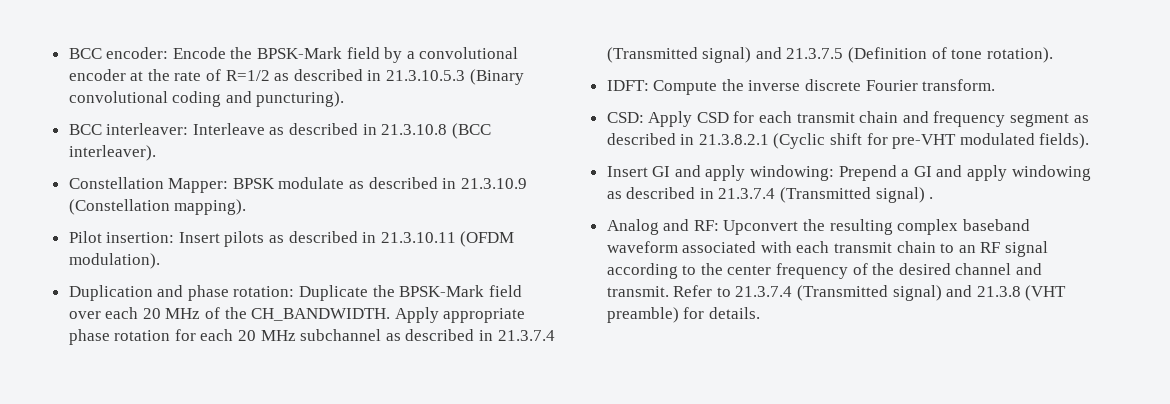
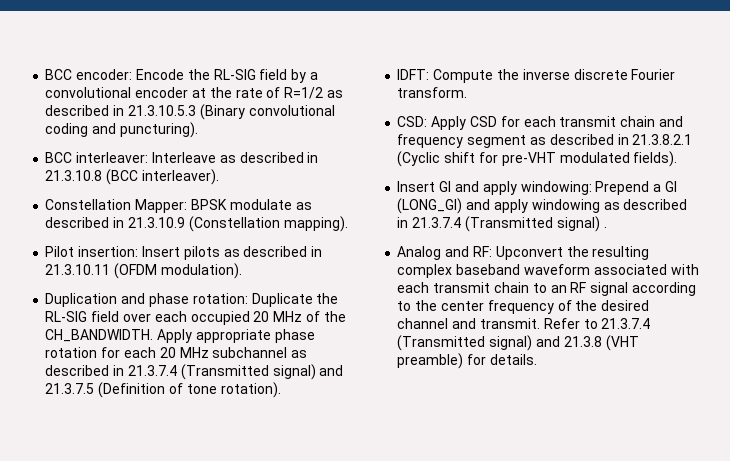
- BCC encoder: Encode the BPSK-Mark field by a convolutional encoder at the rate of R=1/2 as described in 21.3.10.5.3 (Binary convolutional coding and puncturing).
+ BCC encoder: Encode the RL-SIG field by a convolutional encoder at the rate of R=1/2 as described in 21.3.10.5.3 (Binary convolutional coding and puncturing).
- Duplication and phase rotation: Duplicate the BPSK-Mark field over each 20 MHz of the CH_BANDWIDTH.
+ Duplication and phase rotation: Duplicate the RL-SIG field over each occupied 20 MHz of the CH_BANDWIDTH.
- Insert GI and apply windowing: Prepend a GI and apply windowing as described in 21.3.7.4 (Transmitted signal) .
+ Insert GI and apply windowing: Prepend a GI (LONG_GI) and apply windowing as described in 21.3.7.4 (Transmitted signal) .

